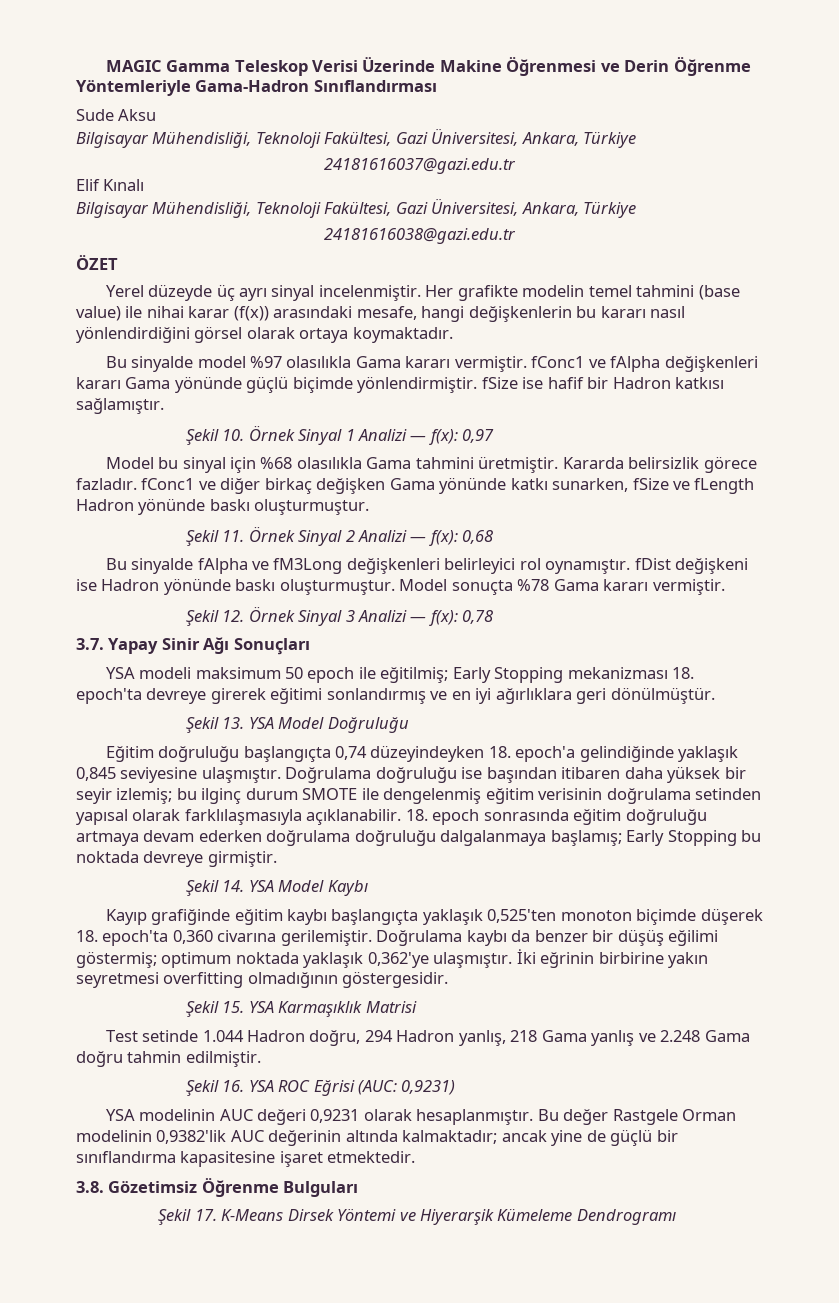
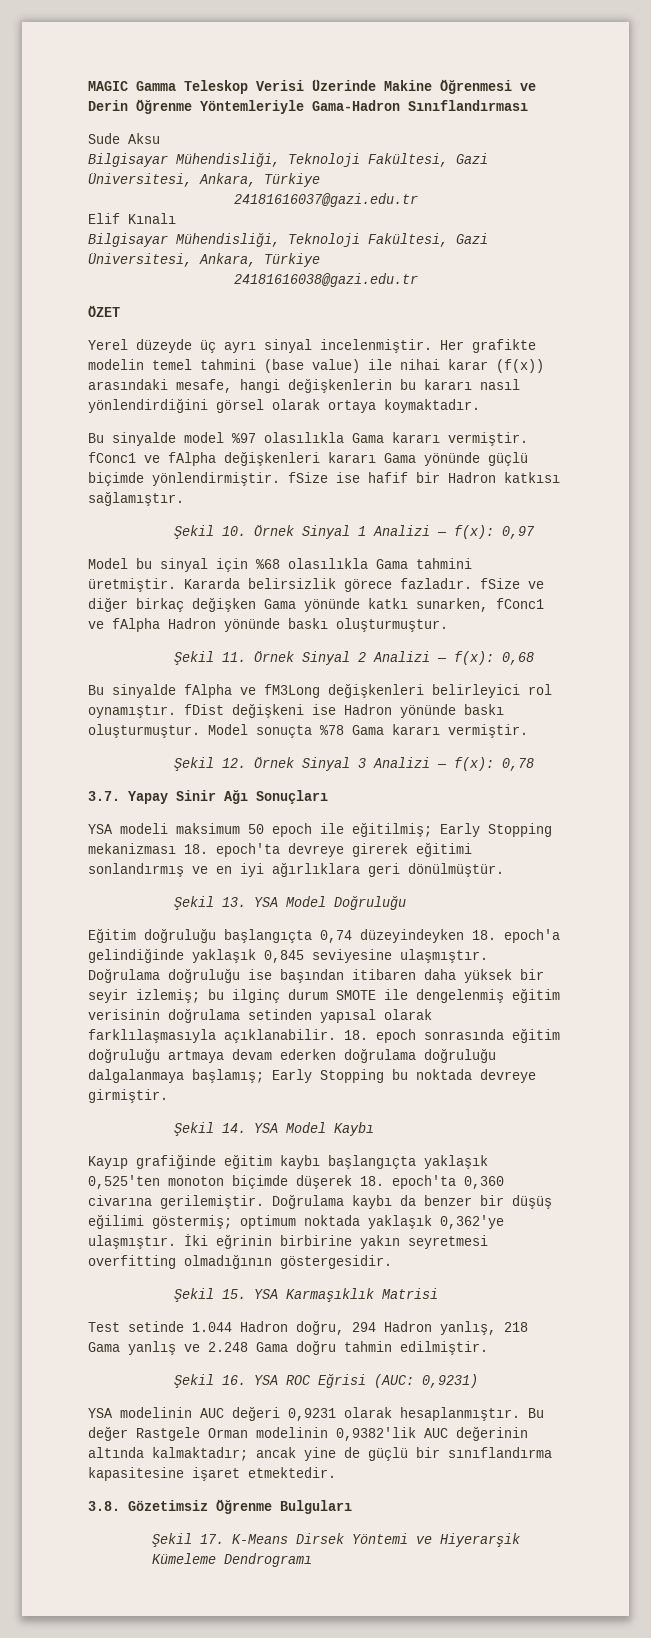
- Kararda belirsizlik görece fazladır. fConc1 ve diğer birkaç değişken Gama yönünde katkı sunarken, fSize ve fLength Hadron yönünde baskı oluşturmuştur.
+ Kararda belirsizlik görece fazladır. fSize ve diğer birkaç değişken Gama yönünde katkı sunarken, fConc1 ve fAlpha Hadron yönünde baskı oluşturmuştur.

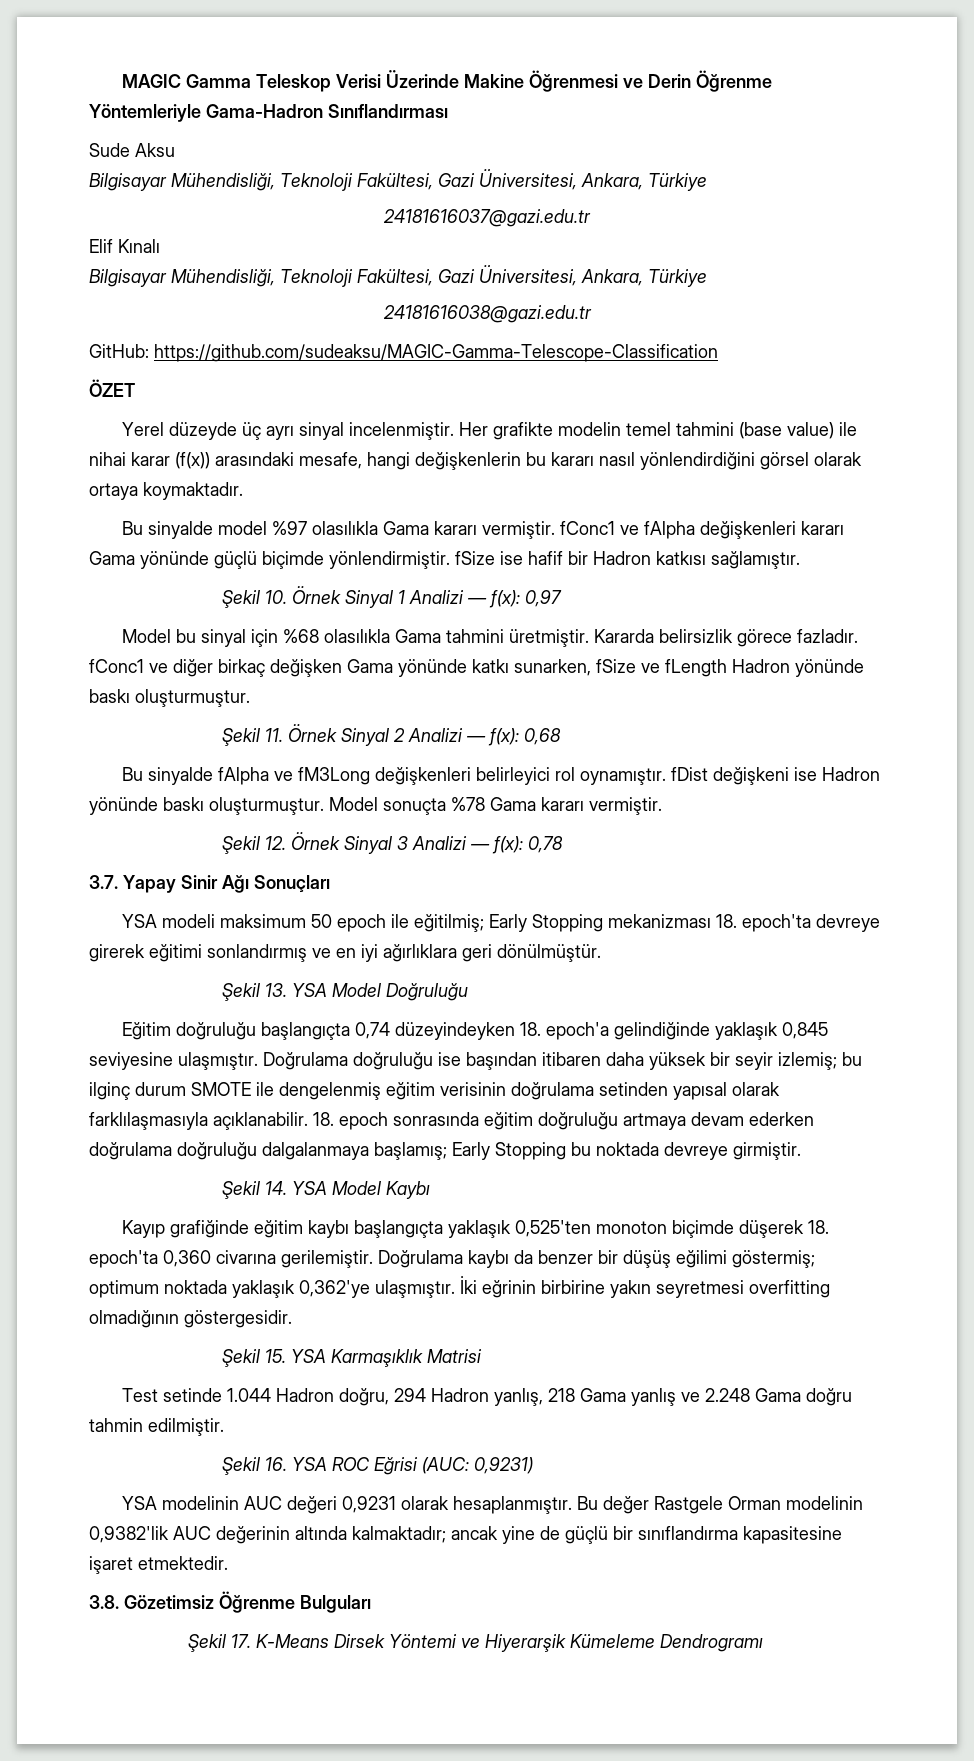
+ GitHub: https://github.com/sudeaksu/MAGIC-Gamma-Telescope-Classification
- Kararda belirsizlik görece fazladır. fSize ve diğer birkaç değişken Gama yönünde katkı sunarken, fConc1 ve fAlpha Hadron yönünde baskı oluşturmuştur.
+ Kararda belirsizlik görece fazladır. fConc1 ve diğer birkaç değişken Gama yönünde katkı sunarken, fSize ve fLength Hadron yönünde baskı oluşturmuştur.

